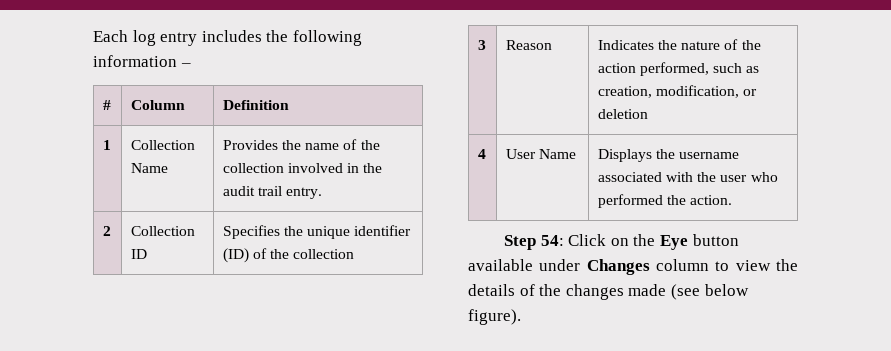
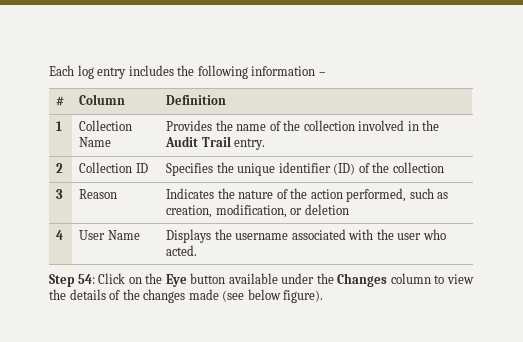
- 1 | Collection Name | Provides the name of the collection involved in the audit trail entry.
+ 1 | Collection Name | Provides the name of the collection involved in the Audit Trail entry.
- 4 | User Name | Displays the username associated with the user who performed the action.
+ 4 | User Name | Displays the username associated with the user who acted.
- Step 54: Click on the Eye button available under Changes column to view the details of the changes made (see below figure).
+ Step 54: Click on the Eye button available under the Changes column to view the details of the changes made (see below figure).

